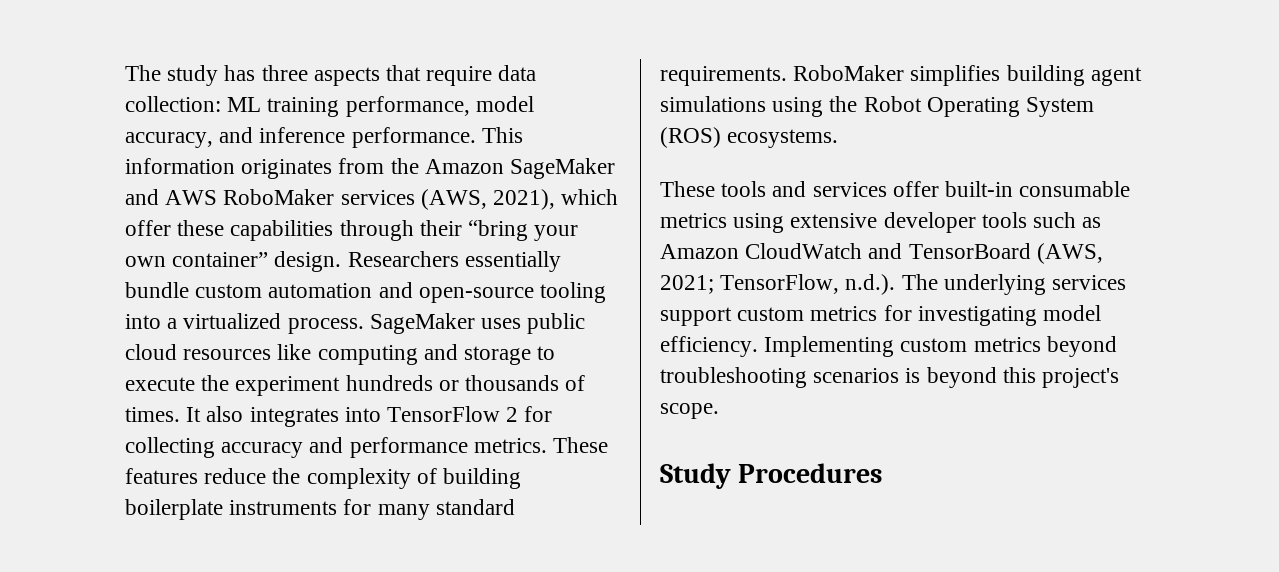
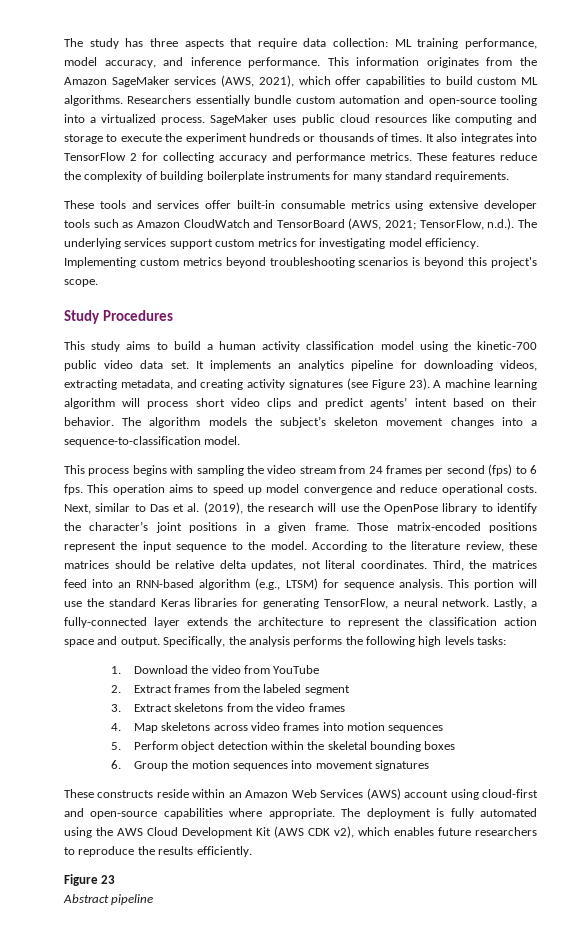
- This information originates from the Amazon SageMaker and AWS RoboMaker services (AWS, 2021), which offer these capabilities through their “bring your own container” design.
+ This information originates from the Amazon SageMaker services (AWS, 2021), which offer capabilities to build custom ML algorithms.
- RoboMaker simplifies building agent simulations using the Robot Operating System (ROS) ecosystems.
+ This study aims to build a human activity classification model using the kinetic-700 public video data set. It implements an analytics pipeline for downloading videos, extracting metadata, and creating activity signatures (see Figure 23). A machine learning algorithm will process short video clips and predict agents’ intent based on their behavior. The algorithm models the subject’s skeleton movement changes into a sequence-to-classification model.
+ This process begins with sampling the video stream from 24 frames per second (fps) to 6 fps. This operation aims to speed up model convergence and reduce operational costs. Next, similar to Das et al. (2019), the research will use the OpenPose library to identify the character’s joint positions in a given frame. Those matrix-encoded positions represent the input sequence to the model. According to the literature review, these matrices should be relative delta updates, not literal coordinates. Third, the matrices feed into an RNN-based algorithm (e.g., LTSM) for sequence analysis. This portion will use the standard Keras libraries for generating TensorFlow, a neural network. Lastly, a fully-connected layer extends the architecture to represent the classification action space and output. Specifically, the analysis performs the following high levels tasks:
+ 1. Download the video from YouTube
+ 2. Extract frames from the labeled segment
+ 3. Extract skeletons from the video frames
+ 4. Map skeletons across video frames into motion sequences
+ 5. Perform object detection within the skeletal bounding boxes
+ 6. Group the motion sequences into movement signatures
+ These constructs reside within an Amazon Web Services (AWS) account using cloud-first and open-source capabilities where appropriate. The deployment is fully automated using the AWS Cloud Development Kit (AWS CDK v2), which enables future researchers to reproduce the results efficiently.
+ Figure 23
+ Abstract pipeline

